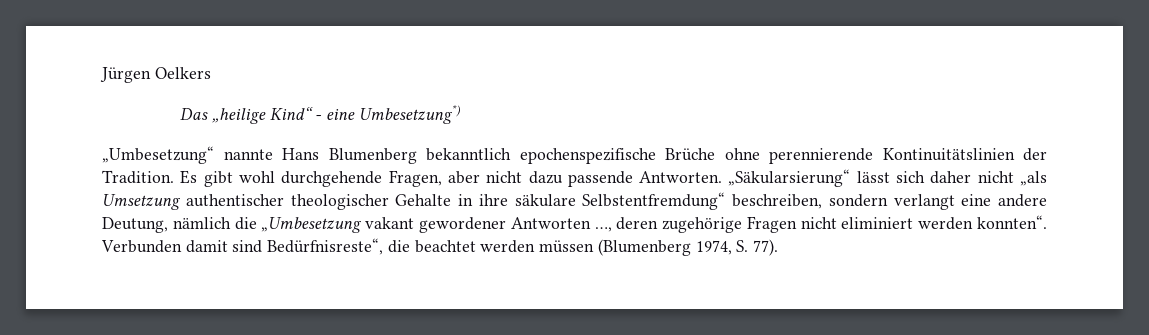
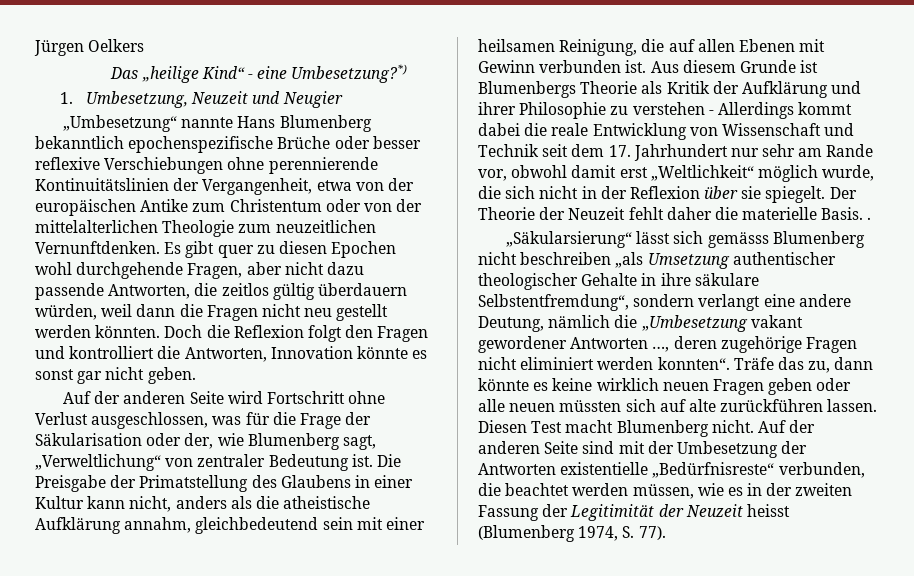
- Das „heilige Kind“ - eine Umbesetzung*)
+ Das „heilige Kind“ - eine Umbesetzung?*)
+ 1. Umbesetzung, Neuzeit und Neugier
- „Umbesetzung“ nannte Hans Blumenberg bekanntlich epochenspezifische Brüche ohne perennierende Kontinuitätslinien der Tradition. Es gibt wohl durchgehende Fragen, aber nicht dazu passende Antworten. „Säkularsierung“ lässt sich daher nicht „als Umsetzung authentischer theologischer Gehalte in ihre säkulare Selbstentfremdung“ beschreiben, sondern verlangt eine andere Deutung, nämlich die „Umbesetzung vakant gewordener Antworten …, deren zugehörige Fragen nicht eliminiert werden konnten“.
+ „Umbesetzung“ nannte Hans Blumenberg bekanntlich epochenspezifische Brüche oder besser reflexive Verschiebungen ohne perennierende Kontinuitätslinien der Vergangenheit, etwa von der europäischen Antike zum Christentum oder von der mittelalterlichen Theologie zum neuzeitlichen Vernunftdenken. Es gibt quer zu diesen Epochen wohl durchgehende Fragen, aber nicht dazu passende Antworten, die zeitlos gültig überdauern würden, weil dann die Fragen nicht neu gestellt werden könnten. Doch die Reflexion folgt den Fragen und kontrolliert die Antworten, Innovation könnte es sonst gar nicht geben.
+ Auf der anderen Seite wird Fortschritt ohne Verlust ausgeschlossen, was für die Frage der Säkularisation oder der, wie Blumenberg sagt, „Verweltlichung“ von zentraler Bedeutung ist. Die Preisgabe der Primatstellung des Glaubens in einer Kultur kann nicht, anders als die atheistische Aufklärung annahm, gleichbedeutend sein mit einer heilsamen Reinigung, die auf allen Ebenen mit Gewinn verbunden ist. Aus diesem Grunde ist Blumenbergs Theorie als Kritik der Aufklärung und ihrer Philosophie zu verstehen - Allerdings kommt dabei die reale Entwicklung von Wissenschaft und Technik seit dem 17. Jahrhundert nur sehr am Rande vor, obwohl damit erst „Weltlichkeit“ möglich wurde, die sich nicht in der Reflexion über sie spiegelt. Der Theorie der Neuzeit fehlt daher die materielle Basis. .
+ „Säkularsierung“ lässt sich gemässs Blumenberg nicht beschreiben „als Umsetzung authentischer theologischer Gehalte in ihre säkulare Selbstentfremdung“, sondern verlangt eine andere Deutung, nämlich die „Umbesetzung vakant gewordener Antworten …, deren zugehörige Fragen nicht eliminiert werden konnten“.
- Verbunden damit sind Bedürfnisreste“, die beachtet werden müssen (Blumenberg 1974, S. 77).
+ Träfe das zu, dann könnte es keine wirklich neuen Fragen geben oder alle neuen müssten sich auf alte zurückführen lassen. Diesen Test macht Blumenberg nicht. Auf der anderen Seite sind mit der Umbesetzung der Antworten existentielle „Bedürfnisreste“ verbunden, die beachtet werden müssen, wie es in der zweiten Fassung der Legitimität der Neuzeit heisst (Blumenberg 1974, S. 77).

